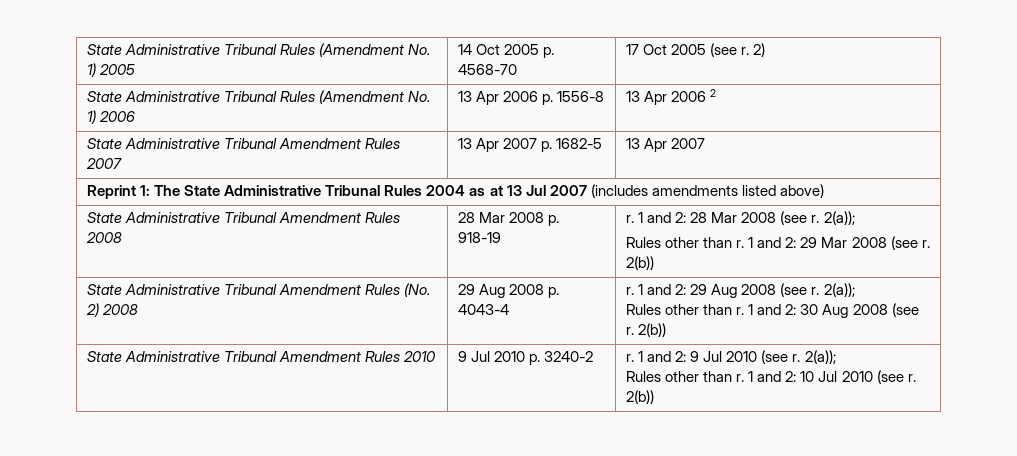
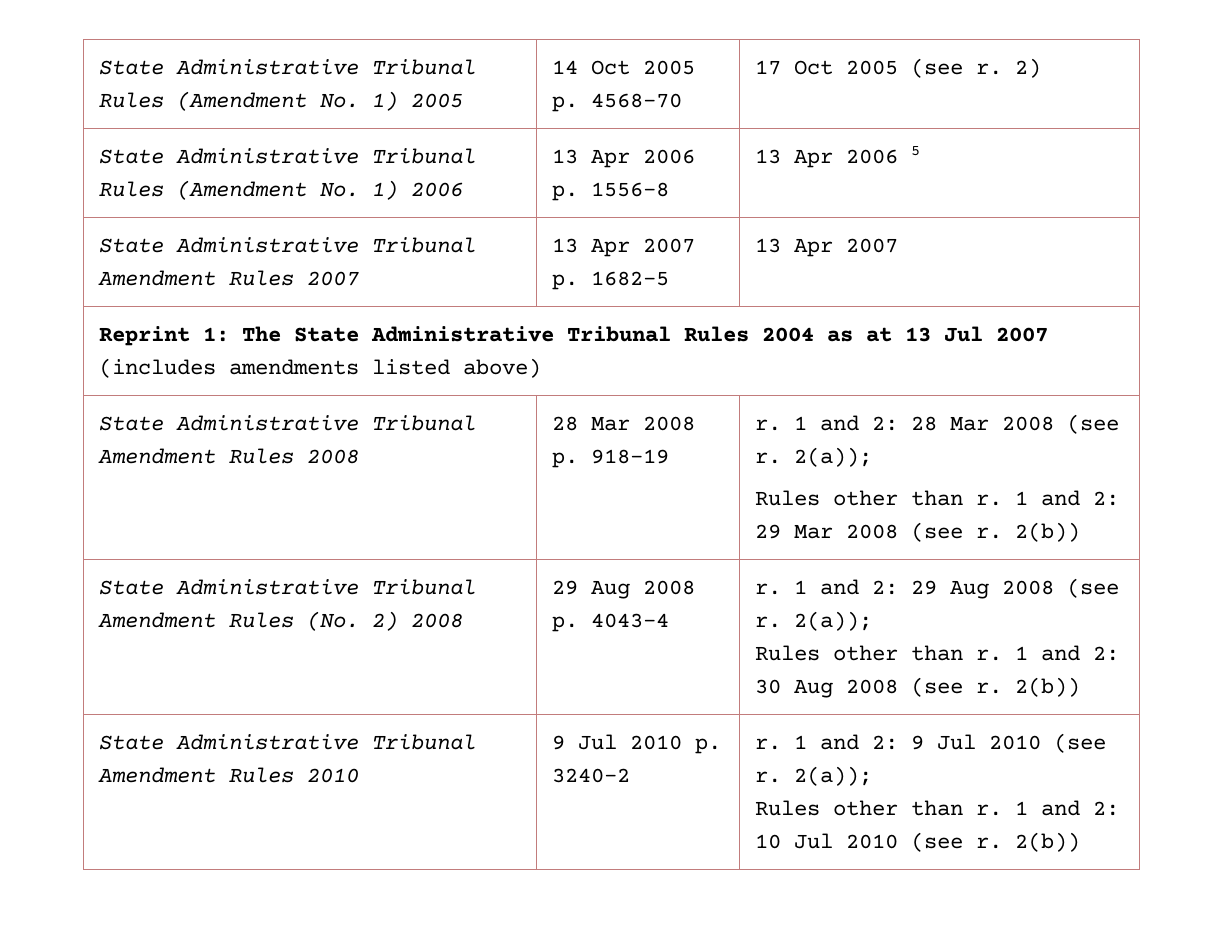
- State Administrative Tribunal Rules (Amendment No. 1) 2006 | 13 Apr 2006 p. 1556-8 | 13 Apr 2006 2
+ State Administrative Tribunal Rules (Amendment No. 1) 2006 | 13 Apr 2006 p. 1556-8 | 13 Apr 2006 5

